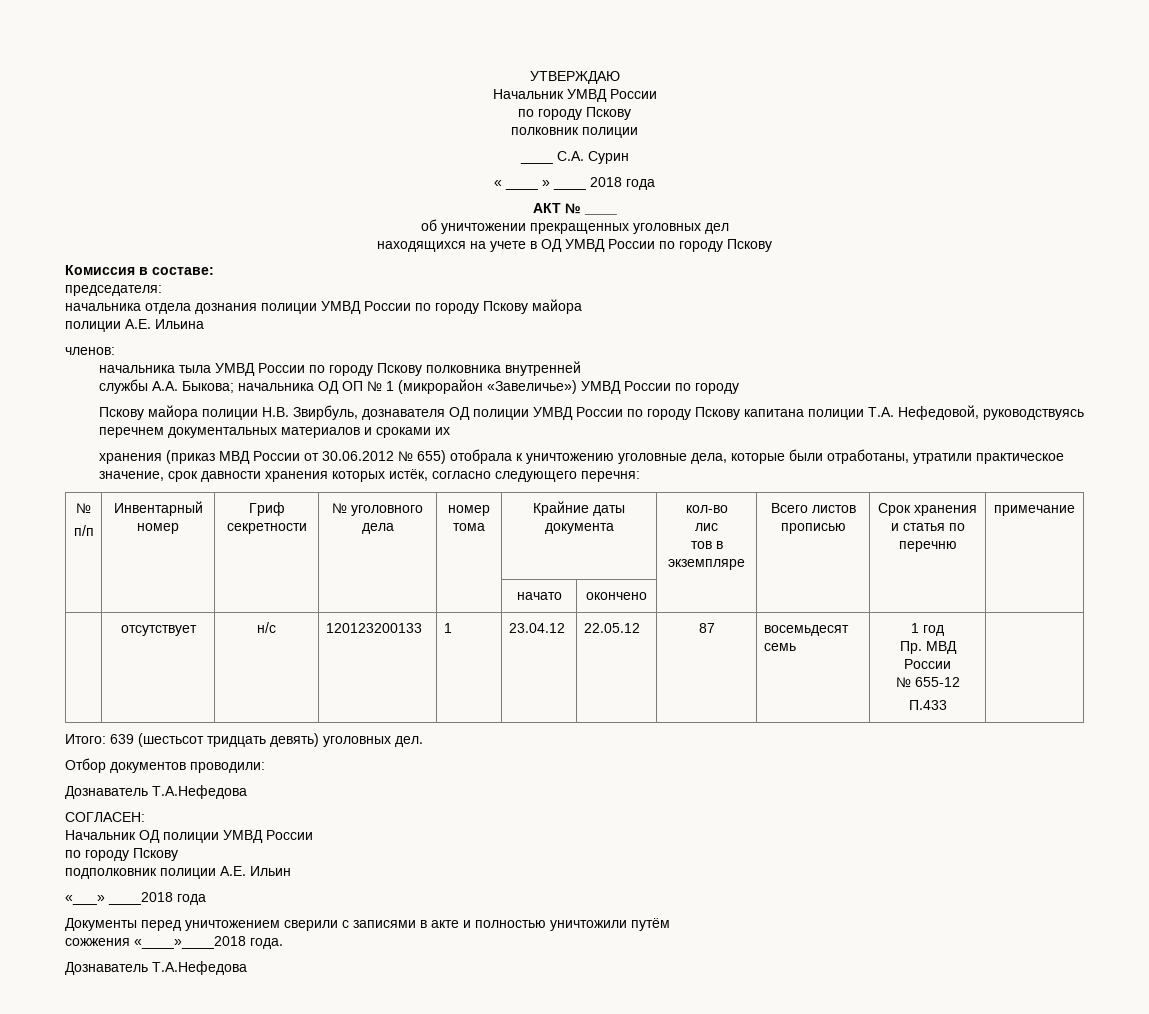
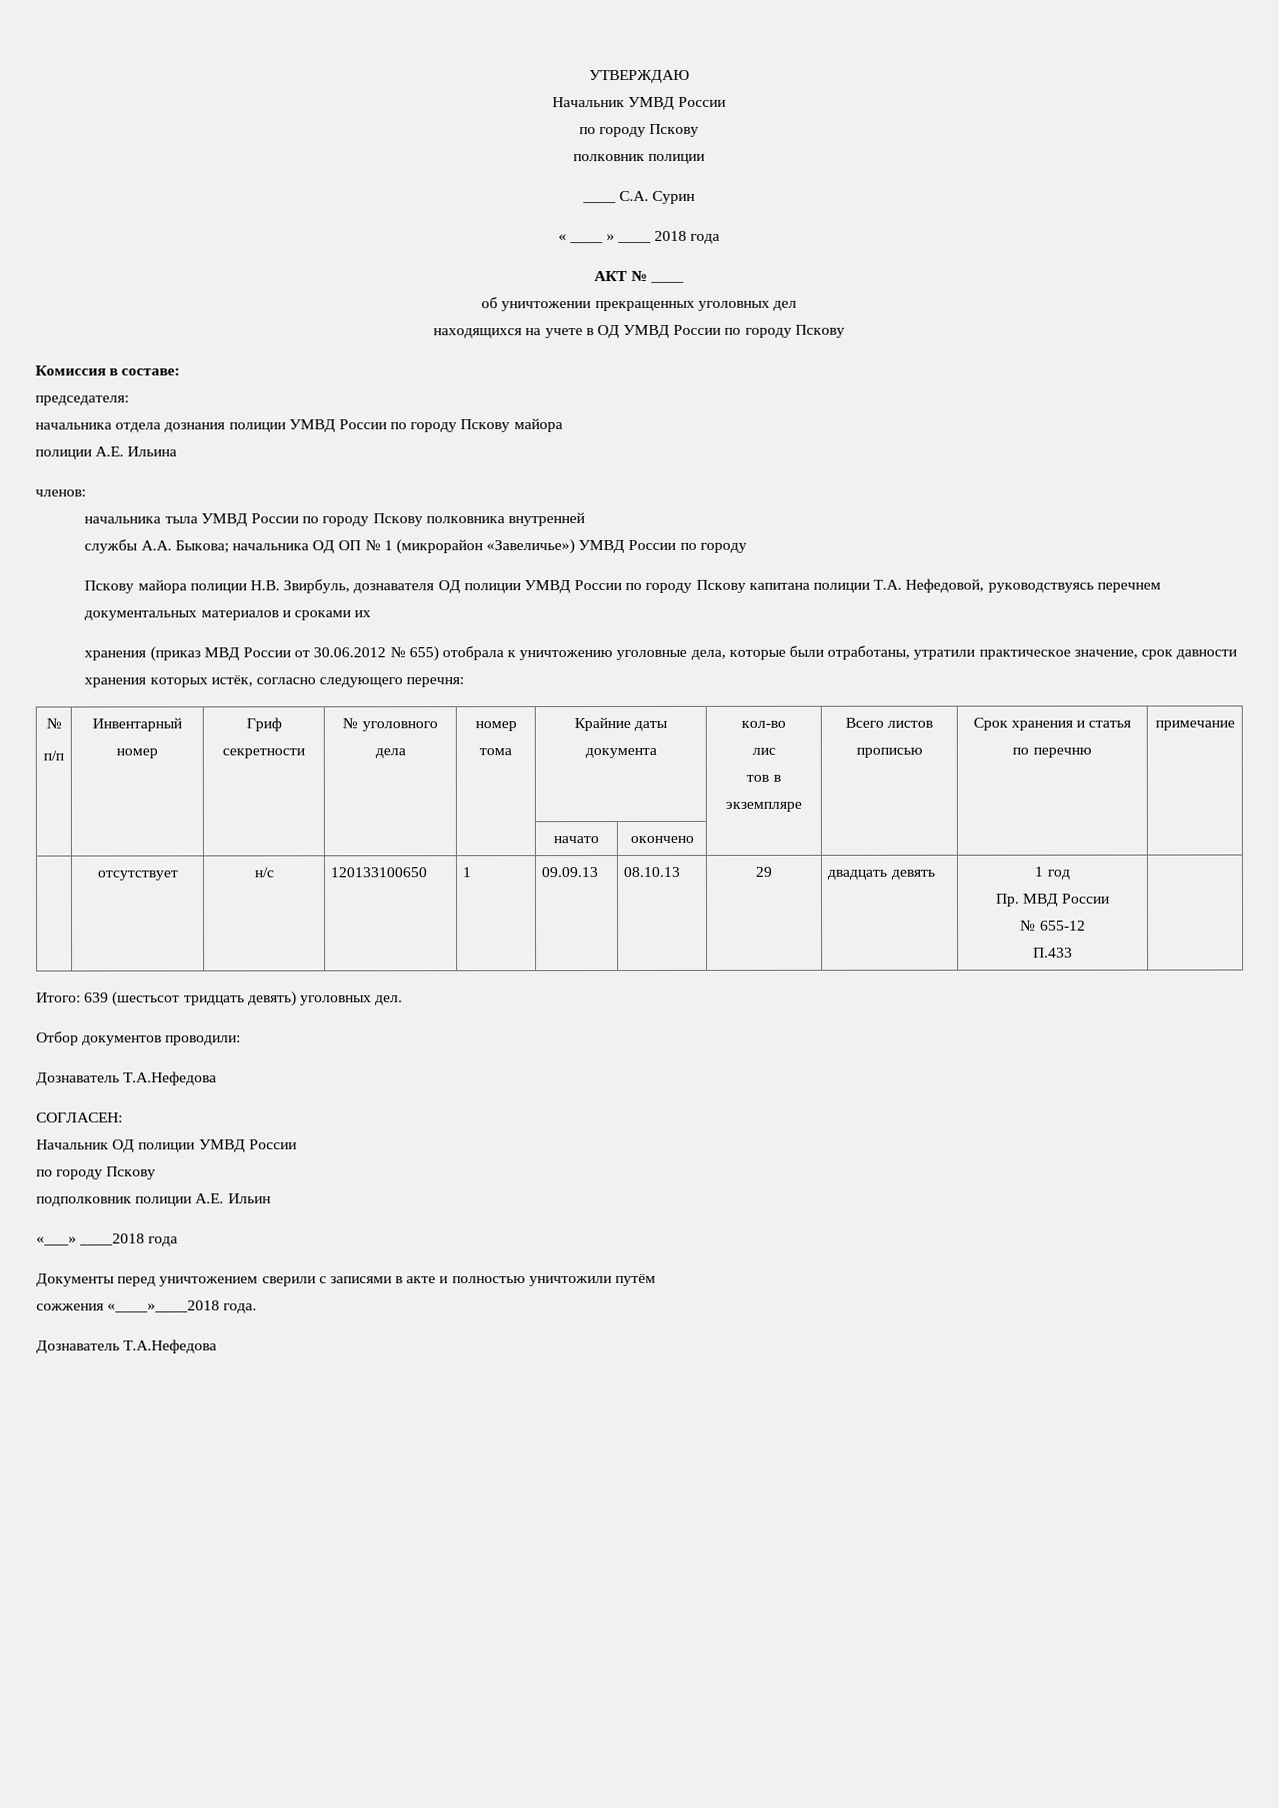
- | отсутствует | н/с | 120123200133 | 1 | 23.04.12 | 22.05.12 | 87 | восемьдесят семь | 1 год
+ | отсутствует | н/с | 120133100650 | 1 | 09.09.13 | 08.10.13 | 29 | двадцать девять | 1 год

